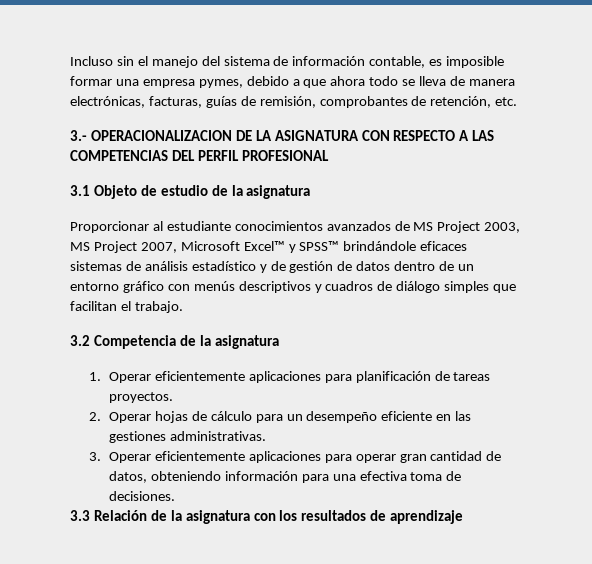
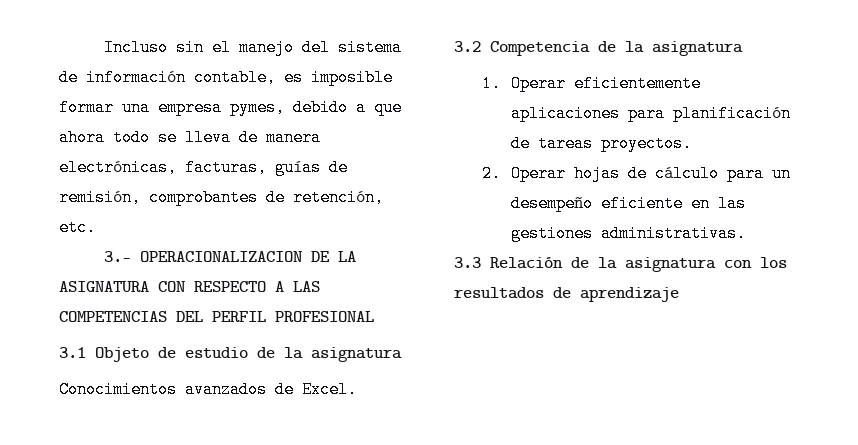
- Proporcionar al estudiante conocimientos avanzados de MS Project 2003, MS Project 2007, Microsoft Excel™ y SPSS™ brindándole eficaces sistemas de análisis estadístico y de gestión de datos dentro de un entorno gráfico con menús descriptivos y cuadros de diálogo simples que facilitan el trabajo.
+ Conocimientos avanzados de Excel.
- 3. Operar eficientemente aplicaciones para operar gran cantidad de datos, obteniendo información para una efectiva toma de decisiones.

